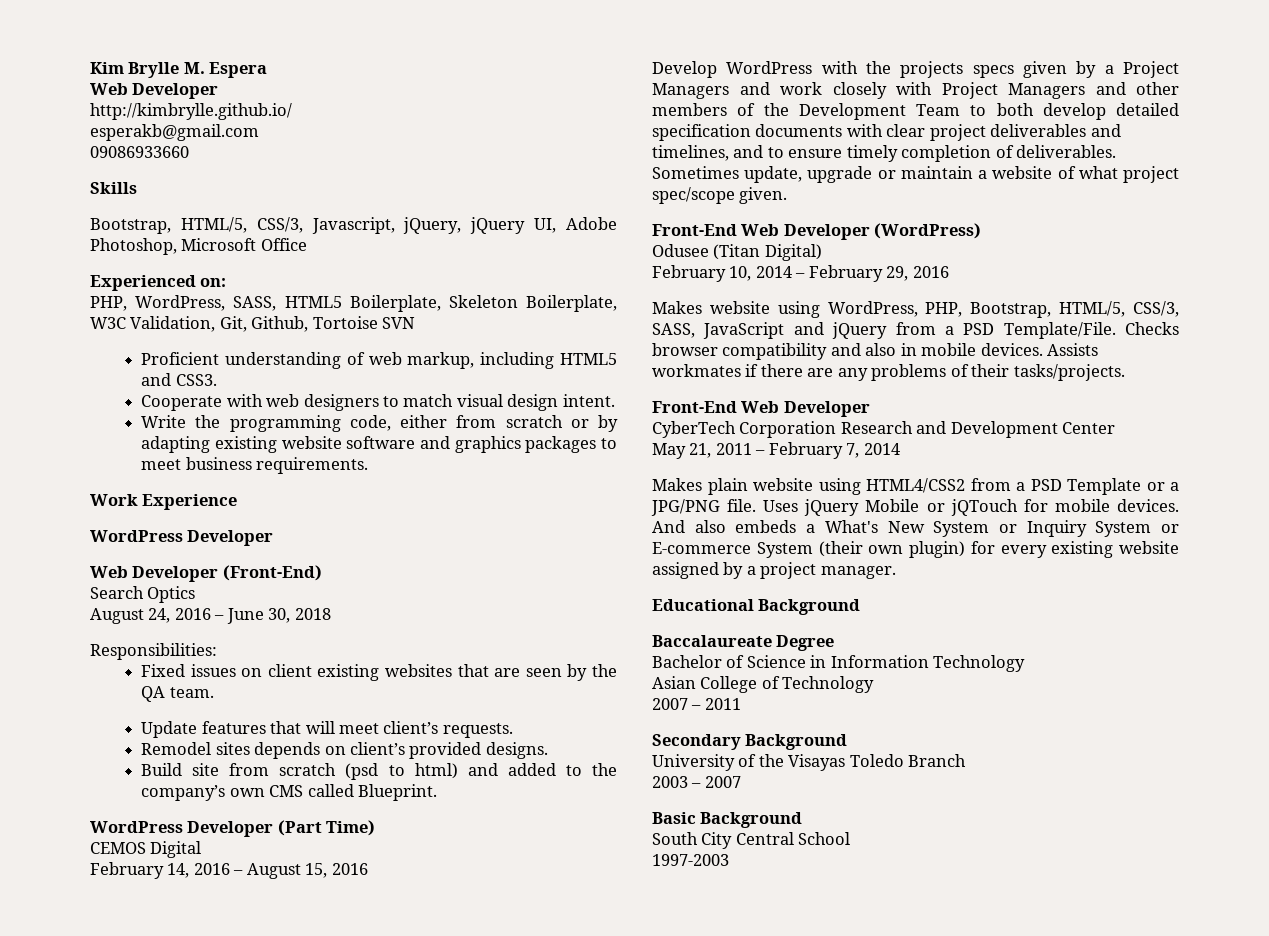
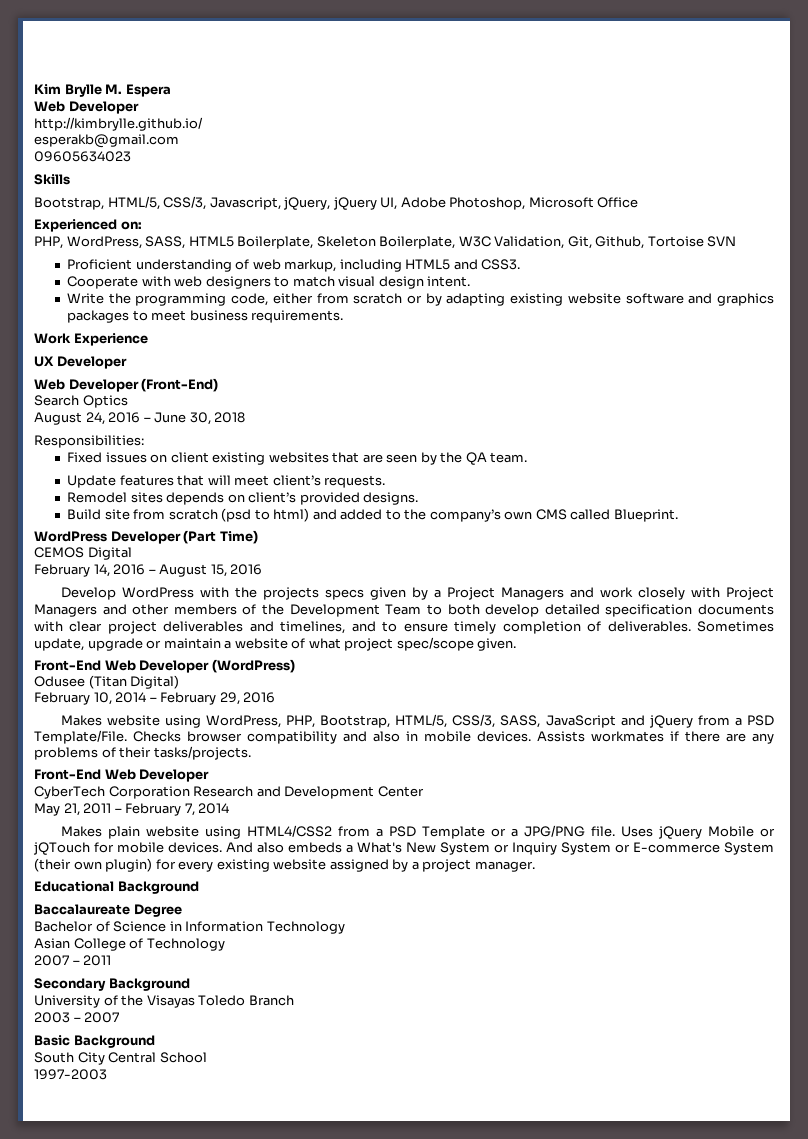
- 09086933660
+ 09605634023
  Work Experience
- WordPress Developer
+ UX Developer

